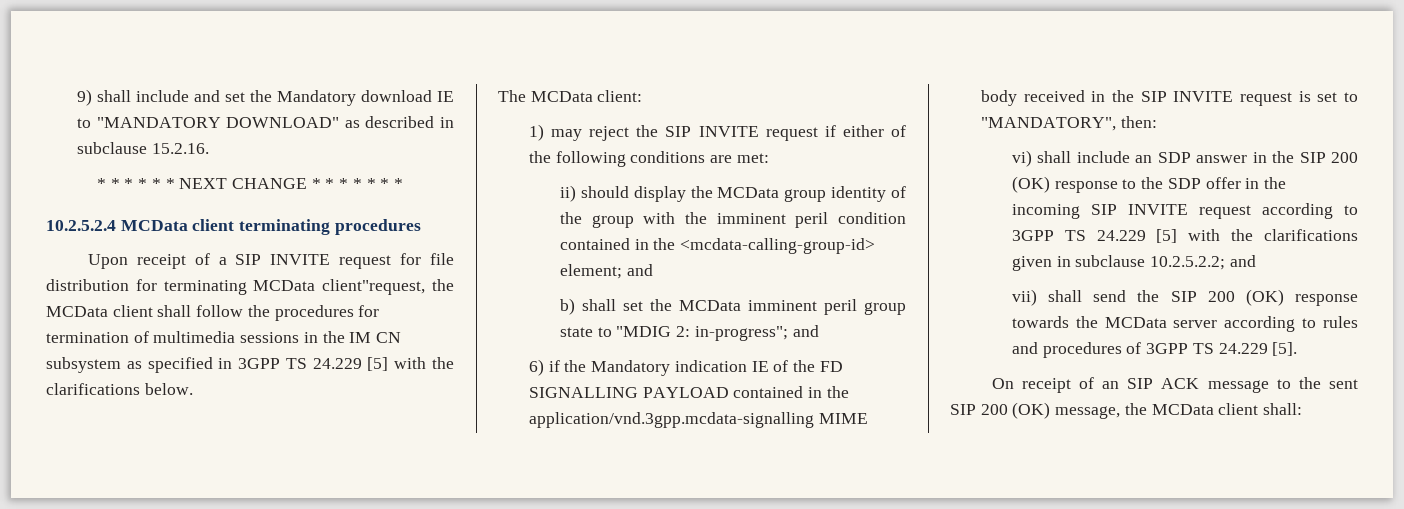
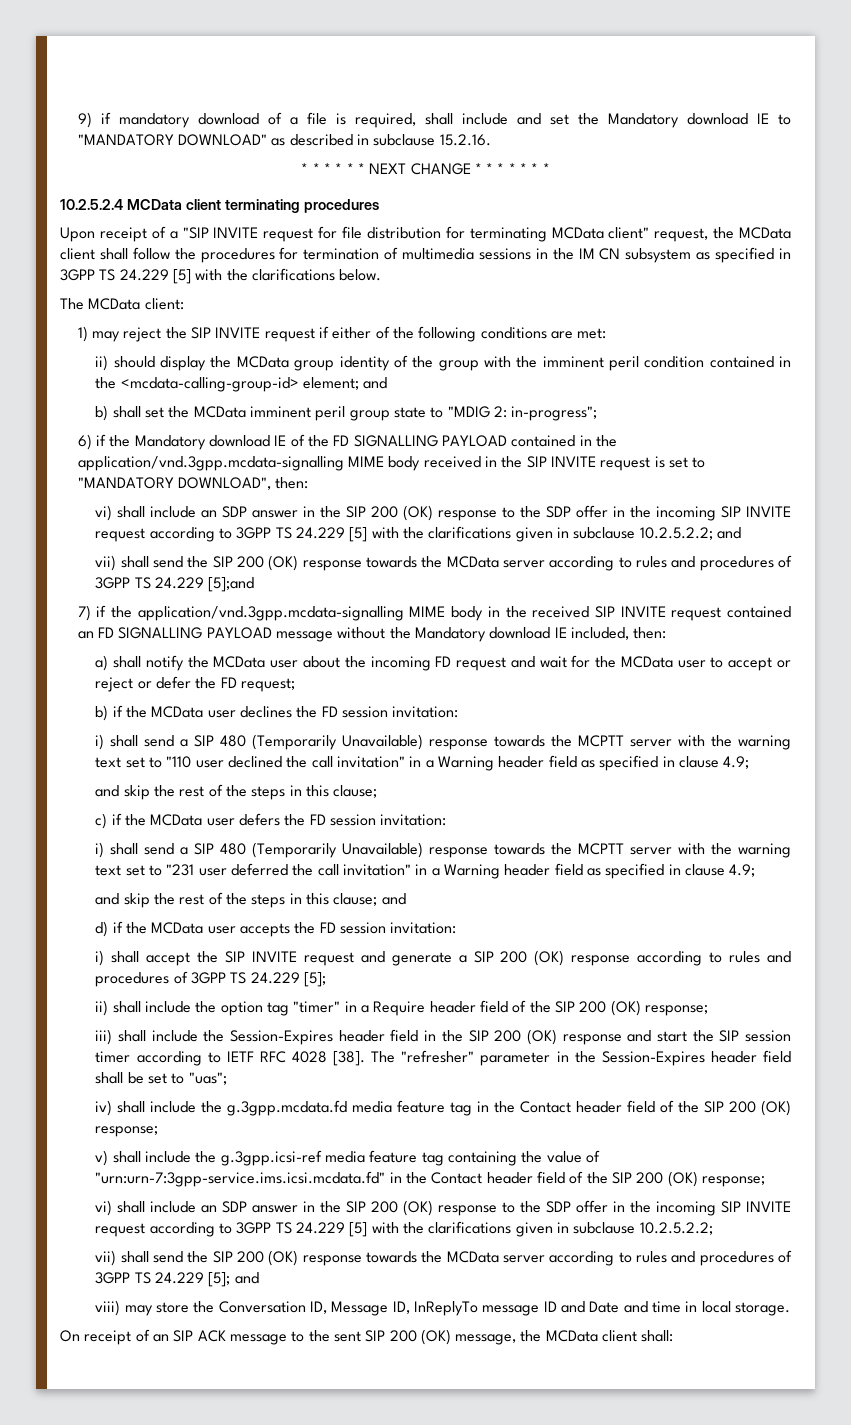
- 9) shall include and set the Mandatory download IE to "MANDATORY DOWNLOAD" as described in subclause 15.2.16.
+ 9) if mandatory download of a file is required, shall include and set the Mandatory download IE to "MANDATORY DOWNLOAD" as described in subclause 15.2.16.
- Upon receipt of a SIP INVITE request for file distribution for terminating MCData client"request, the MCData client shall follow the procedures for termination of multimedia sessions in the IM CN subsystem as specified in 3GPP TS 24.229 [5] with the clarifications below.
+ Upon receipt of a "SIP INVITE request for file distribution for terminating MCData client" request, the MCData client shall follow the procedures for termination of multimedia sessions in the IM CN subsystem as specified in 3GPP TS 24.229 [5] with the clarifications below.
- b) shall set the MCData imminent peril group state to "MDIG 2: in-progress"; and
+ b) shall set the MCData imminent peril group state to "MDIG 2: in-progress";
- 6) if the Mandatory indication IE of the FD SIGNALLING PAYLOAD contained in the application/vnd.3gpp.mcdata-signalling MIME body received in the SIP INVITE request is set to "MANDATORY", then:
+ 6) if the Mandatory download IE of the FD SIGNALLING PAYLOAD contained in the application/vnd.3gpp.mcdata-signalling MIME body received in the SIP INVITE request is set to "MANDATORY DOWNLOAD", then:
- vii) shall send the SIP 200 (OK) response towards the MCData server according to rules and procedures of 3GPP TS 24.229 [5].
+ vii) shall send the SIP 200 (OK) response towards the MCData server according to rules and procedures of 3GPP TS 24.229 [5];and
+ 7) if the application/vnd.3gpp.mcdata-signalling MIME body in the received SIP INVITE request contained an FD SIGNALLING PAYLOAD message without the Mandatory download IE included, then:
+ a) shall notify the MCData user about the incoming FD request and wait for the MCData user to accept or reject or defer the FD request;
+ b) if the MCData user declines the FD session invitation:
+ i) shall send a SIP 480 (Temporarily Unavailable) response towards the MCPTT server with the warning text set to "110 user declined the call invitation" in a Warning header field as specified in clause 4.9;
+ and skip the rest of the steps in this clause;
+ c) if the MCData user defers the FD session invitation:
+ i) shall send a SIP 480 (Temporarily Unavailable) response towards the MCPTT server with the warning text set to "231 user deferred the call invitation" in a Warning header field as specified in clause 4.9;
+ and skip the rest of the steps in this clause; and
+ d) if the MCData user accepts the FD session invitation:
+ i) shall accept the SIP INVITE request and generate a SIP 200 (OK) response according to rules and procedures of 3GPP TS 24.229 [5];
+ ii) shall include the option tag "timer" in a Require header field of the SIP 200 (OK) response;
+ iii) shall include the Session-Expires header field in the SIP 200 (OK) response and start the SIP session timer according to IETF RFC 4028 [38]. The "refresher" parameter in the Session-Expires header field shall be set to "uas";
+ iv) shall include the g.3gpp.mcdata.fd media feature tag in the Contact header field of the SIP 200 (OK) response;
+ v) shall include the g.3gpp.icsi-ref media feature tag containing the value of "urn:urn-7:3gpp-service.ims.icsi.mcdata.fd" in the Contact header field of the SIP 200 (OK) response;
+ vi) shall include an SDP answer in the SIP 200 (OK) response to the SDP offer in the incoming SIP INVITE request according to 3GPP TS 24.229 [5] with the clarifications given in subclause 10.2.5.2.2;
+ vii) shall send the SIP 200 (OK) response towards the MCData server according to rules and procedures of 3GPP TS 24.229 [5]; and
+ viii) may store the Conversation ID, Message ID, InReplyTo message ID and Date and time in local storage.

